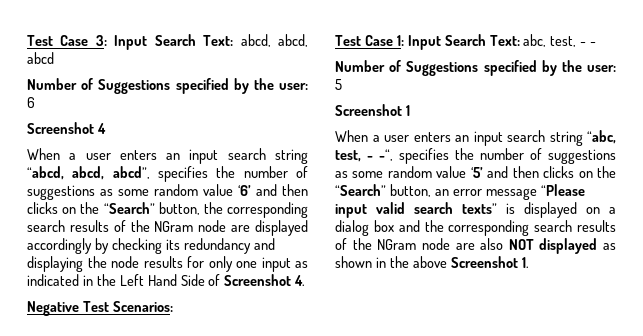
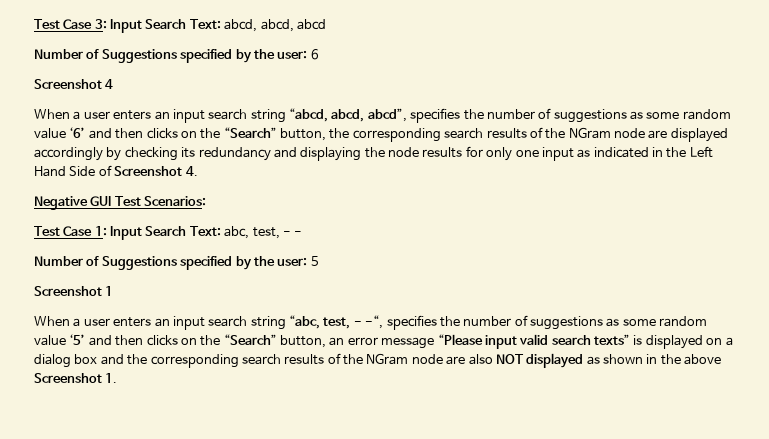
- Negative Test Scenarios:
+ Negative GUI Test Scenarios:

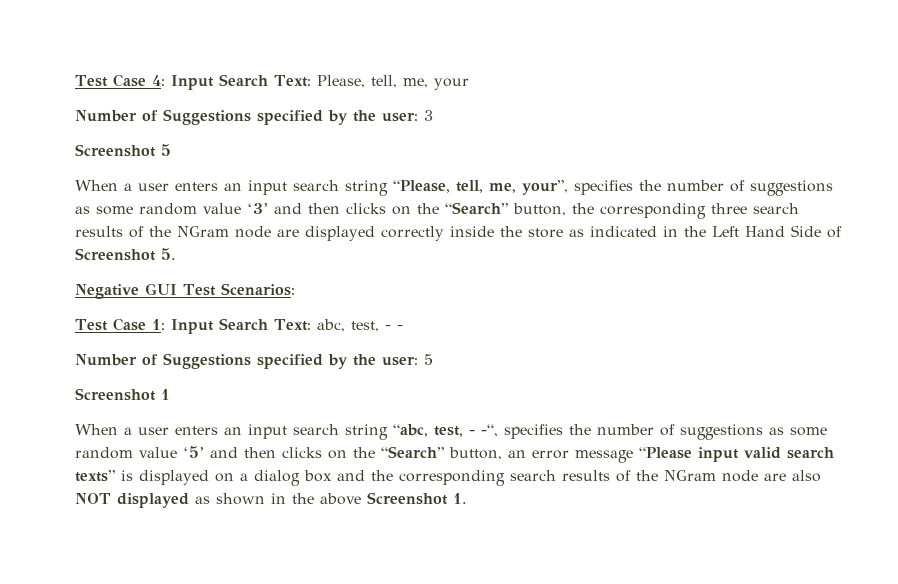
- Test Case 3: Input Search Text: abcd, abcd, abcd
- Number of Suggestions specified by the user: 6
- Screenshot 4
- When a user enters an input search string “abcd, abcd, abcd”, specifies the number of suggestions as some random value ‘6’ and then clicks on the “Search” button, the corresponding search results of the NGram node are displayed accordingly by checking its redundancy and displaying the node results for only one input as indicated in the Left Hand Side of Screenshot 4.
+ Test Case 4: Input Search Text: Please, tell, me, your
+ Number of Suggestions specified by the user: 3
+ Screenshot 5
+ When a user enters an input search string “Please, tell, me, your”, specifies the number of suggestions as some random value ‘3’ and then clicks on the “Search” button, the corresponding three search results of the NGram node are displayed correctly inside the store as indicated in the Left Hand Side of Screenshot 5.

